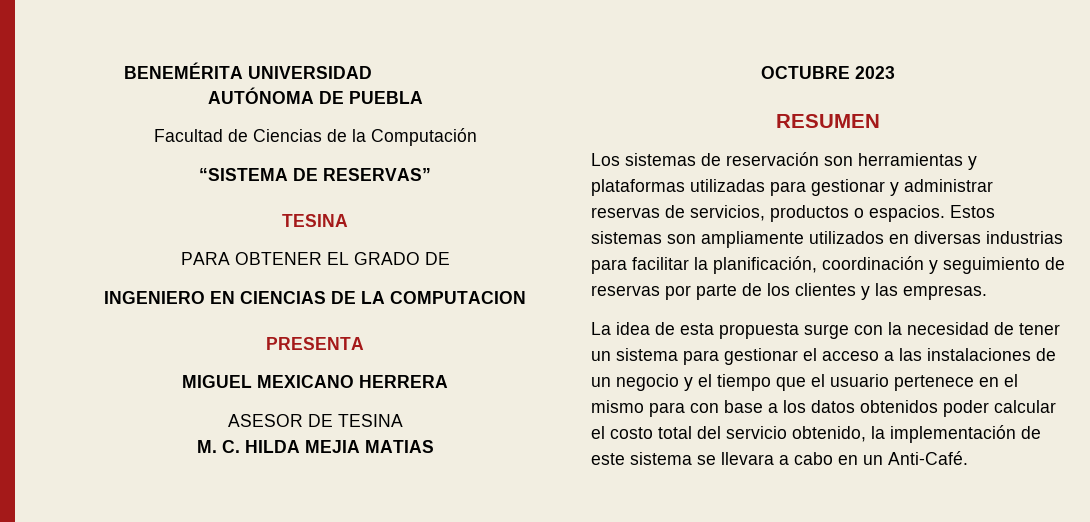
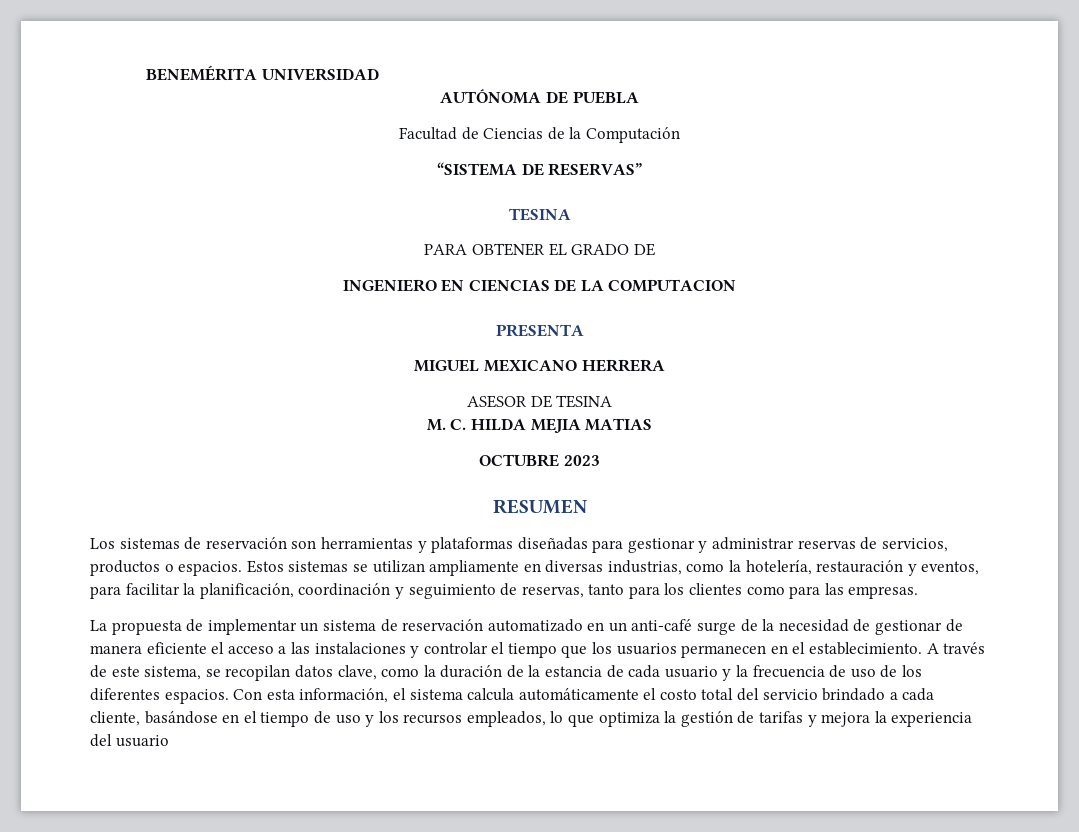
- Los sistemas de reservación son herramientas y plataformas utilizadas para gestionar y administrar reservas de servicios, productos o espacios.
+ Los sistemas de reservación son herramientas y plataformas diseñadas para gestionar y administrar reservas de servicios, productos o espacios.
- Estos sistemas son ampliamente utilizados en diversas industrias para facilitar la planificación, coordinación y seguimiento de reservas por parte de los clientes y las empresas.
- La idea de esta propuesta surge con la necesidad de tener un sistema para gestionar el acceso a las instalaciones de un negocio y el tiempo que el usuario pertenece en el mismo para con base a los datos obtenidos poder calcular el costo total del servicio obtenido, la implementación de este sistema se llevara a cabo en un Anti-Café.
+ Estos sistemas se utilizan ampliamente en diversas industrias, como la hotelería, restauración y eventos, para facilitar la planificación, coordinación y seguimiento de reservas, tanto para los clientes como para las empresas.
+ La propuesta de implementar un sistema de reservación automatizado en un anti-café surge de la necesidad de gestionar de manera eficiente el acceso a las instalaciones y controlar el tiempo que los usuarios permanecen en el establecimiento. A través de este sistema, se recopilan datos clave, como la duración de la estancia de cada usuario y la frecuencia de uso de los diferentes espacios. Con esta información, el sistema calcula automáticamente el costo total del servicio brindado a cada cliente, basándose en el tiempo de uso y los recursos empleados, lo que optimiza la gestión de tarifas y mejora la experiencia del usuario

